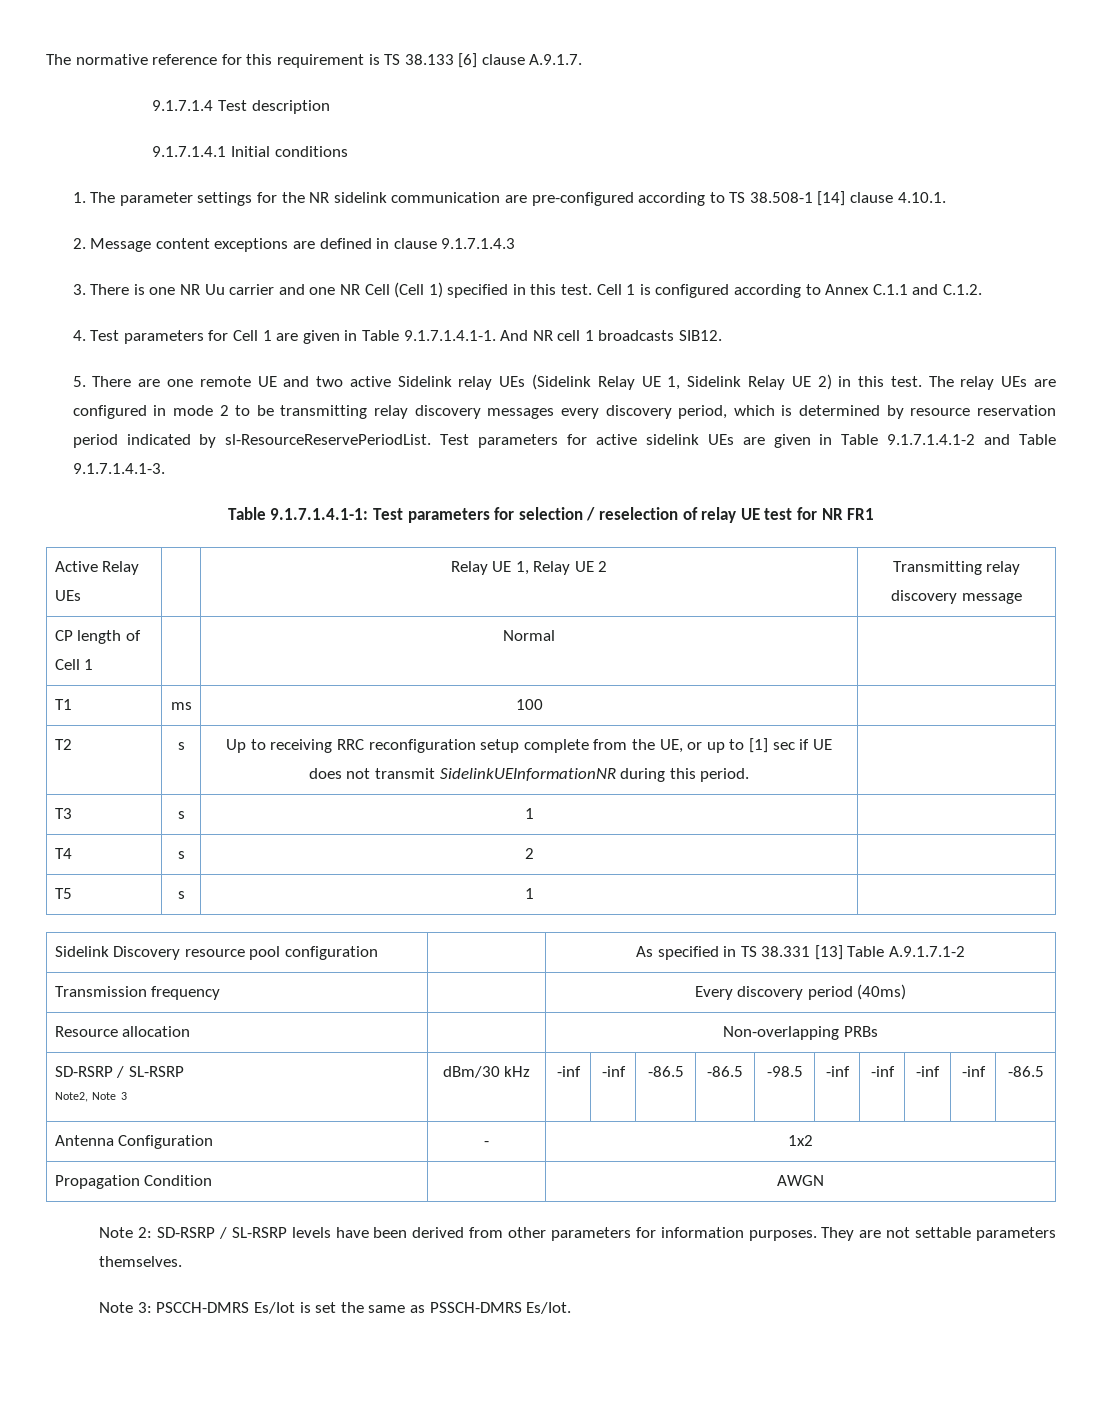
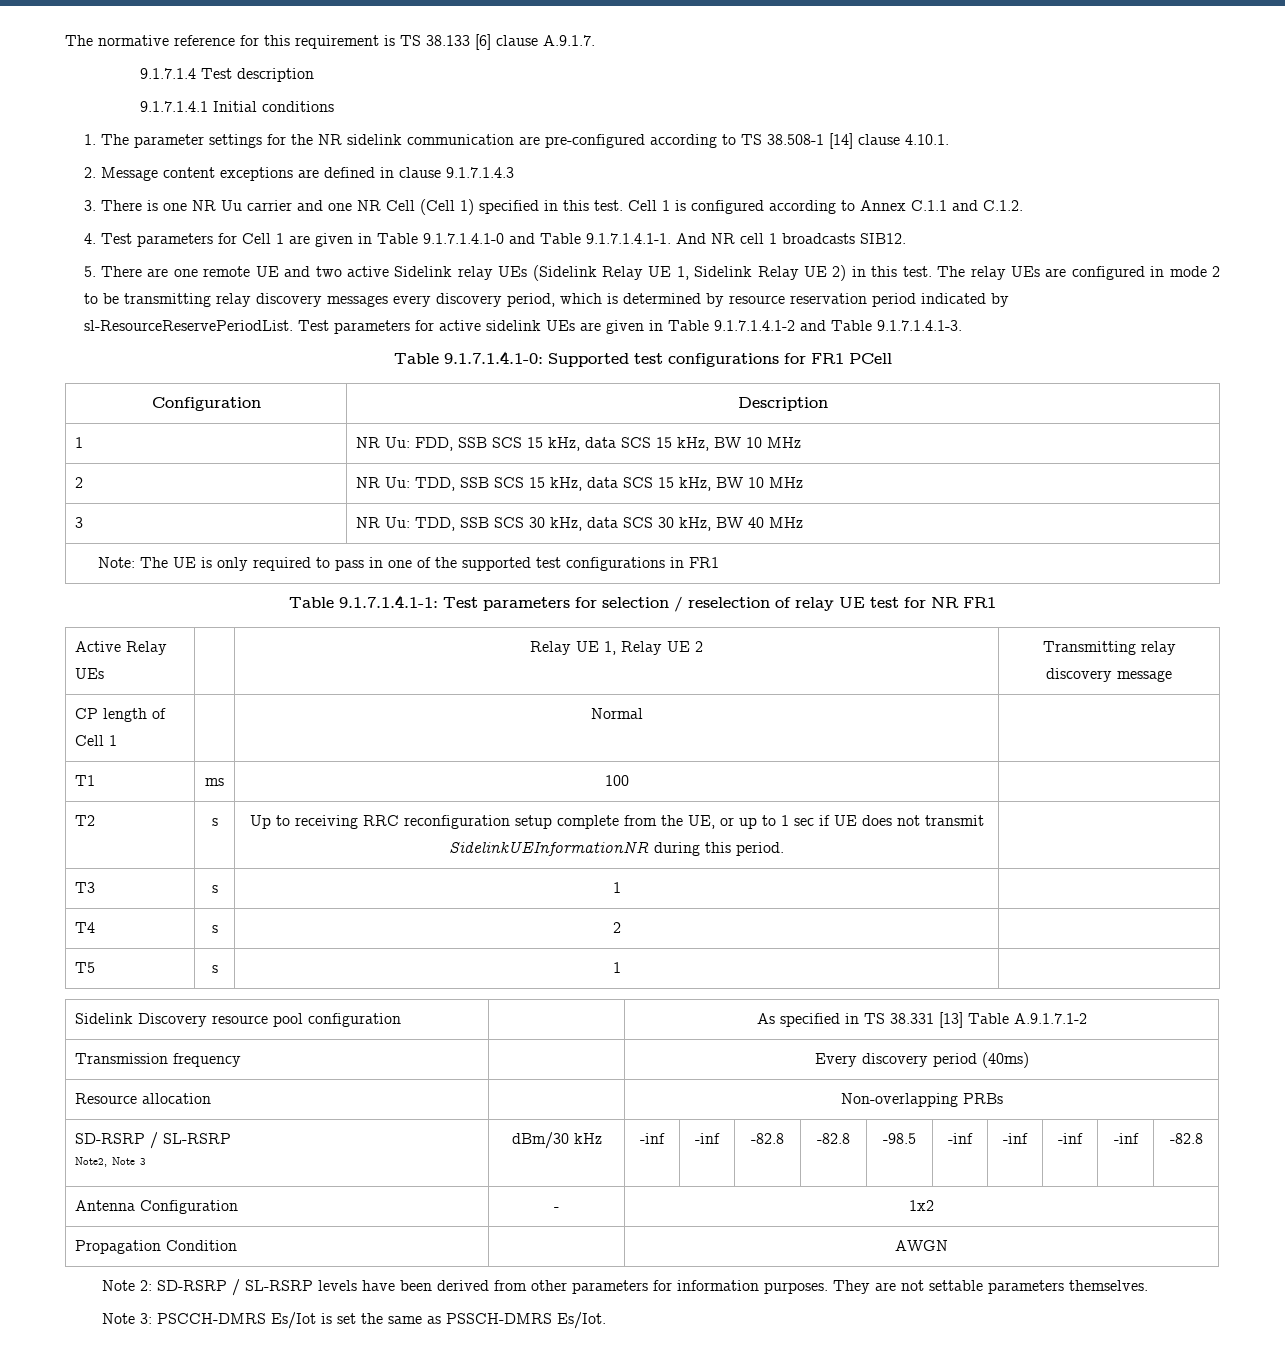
- 4. Test parameters for Cell 1 are given in Table 9.1.7.1.4.1-1. And NR cell 1 broadcasts SIB12.
+ 4. Test parameters for Cell 1 are given in Table 9.1.7.1.4.1-0 and Table 9.1.7.1.4.1-1. And NR cell 1 broadcasts SIB12.
+ Table 9.1.7.1.4.1-0: Supported test configurations for FR1 PCell
+ Configuration | Description
+ 1 | NR Uu: FDD, SSB SCS 15 kHz, data SCS 15 kHz, BW 10 MHz
+ 2 | NR Uu: TDD, SSB SCS 15 kHz, data SCS 15 kHz, BW 10 MHz
+ 3 | NR Uu: TDD, SSB SCS 30 kHz, data SCS 30 kHz, BW 40 MHz
+ Note: The UE is only required to pass in one of the supported test configurations in FR1
- T2 | s | Up to receiving RRC reconfiguration setup complete from the UE, or up to [1] sec if UE does not transmit SidelinkUEInformationNR during this period. |
+ T2 | s | Up to receiving RRC reconfiguration setup complete from the UE, or up to 1 sec if UE does not transmit SidelinkUEInformationNR during this period. |
  Resource allocation | | Non-overlapping PRBs
  SD-RSRP / SL-RSRP
- Note2, Note 3 | dBm/30 kHz | -inf | -inf | -86.5 | -86.5 | -98.5 | -inf | -inf | -inf | -inf | -86.5
+ Note2, Note 3 | dBm/30 kHz | -inf | -inf | -82.8 | -82.8 | -98.5 | -inf | -inf | -inf | -inf | -82.8

